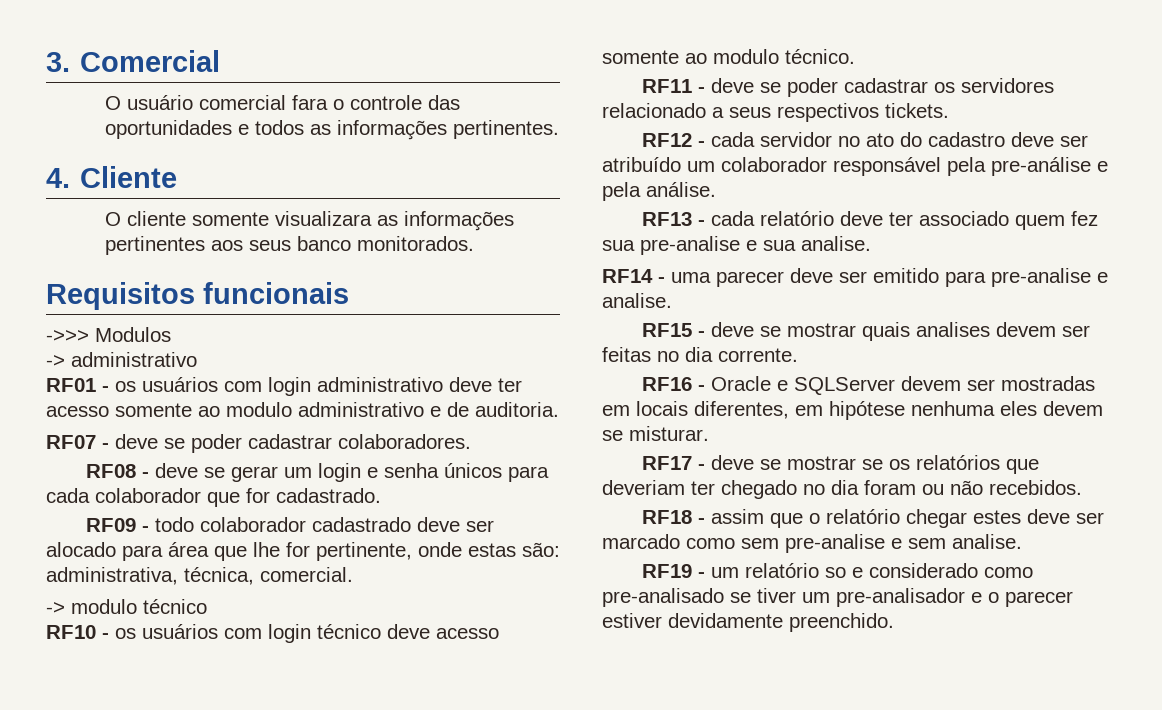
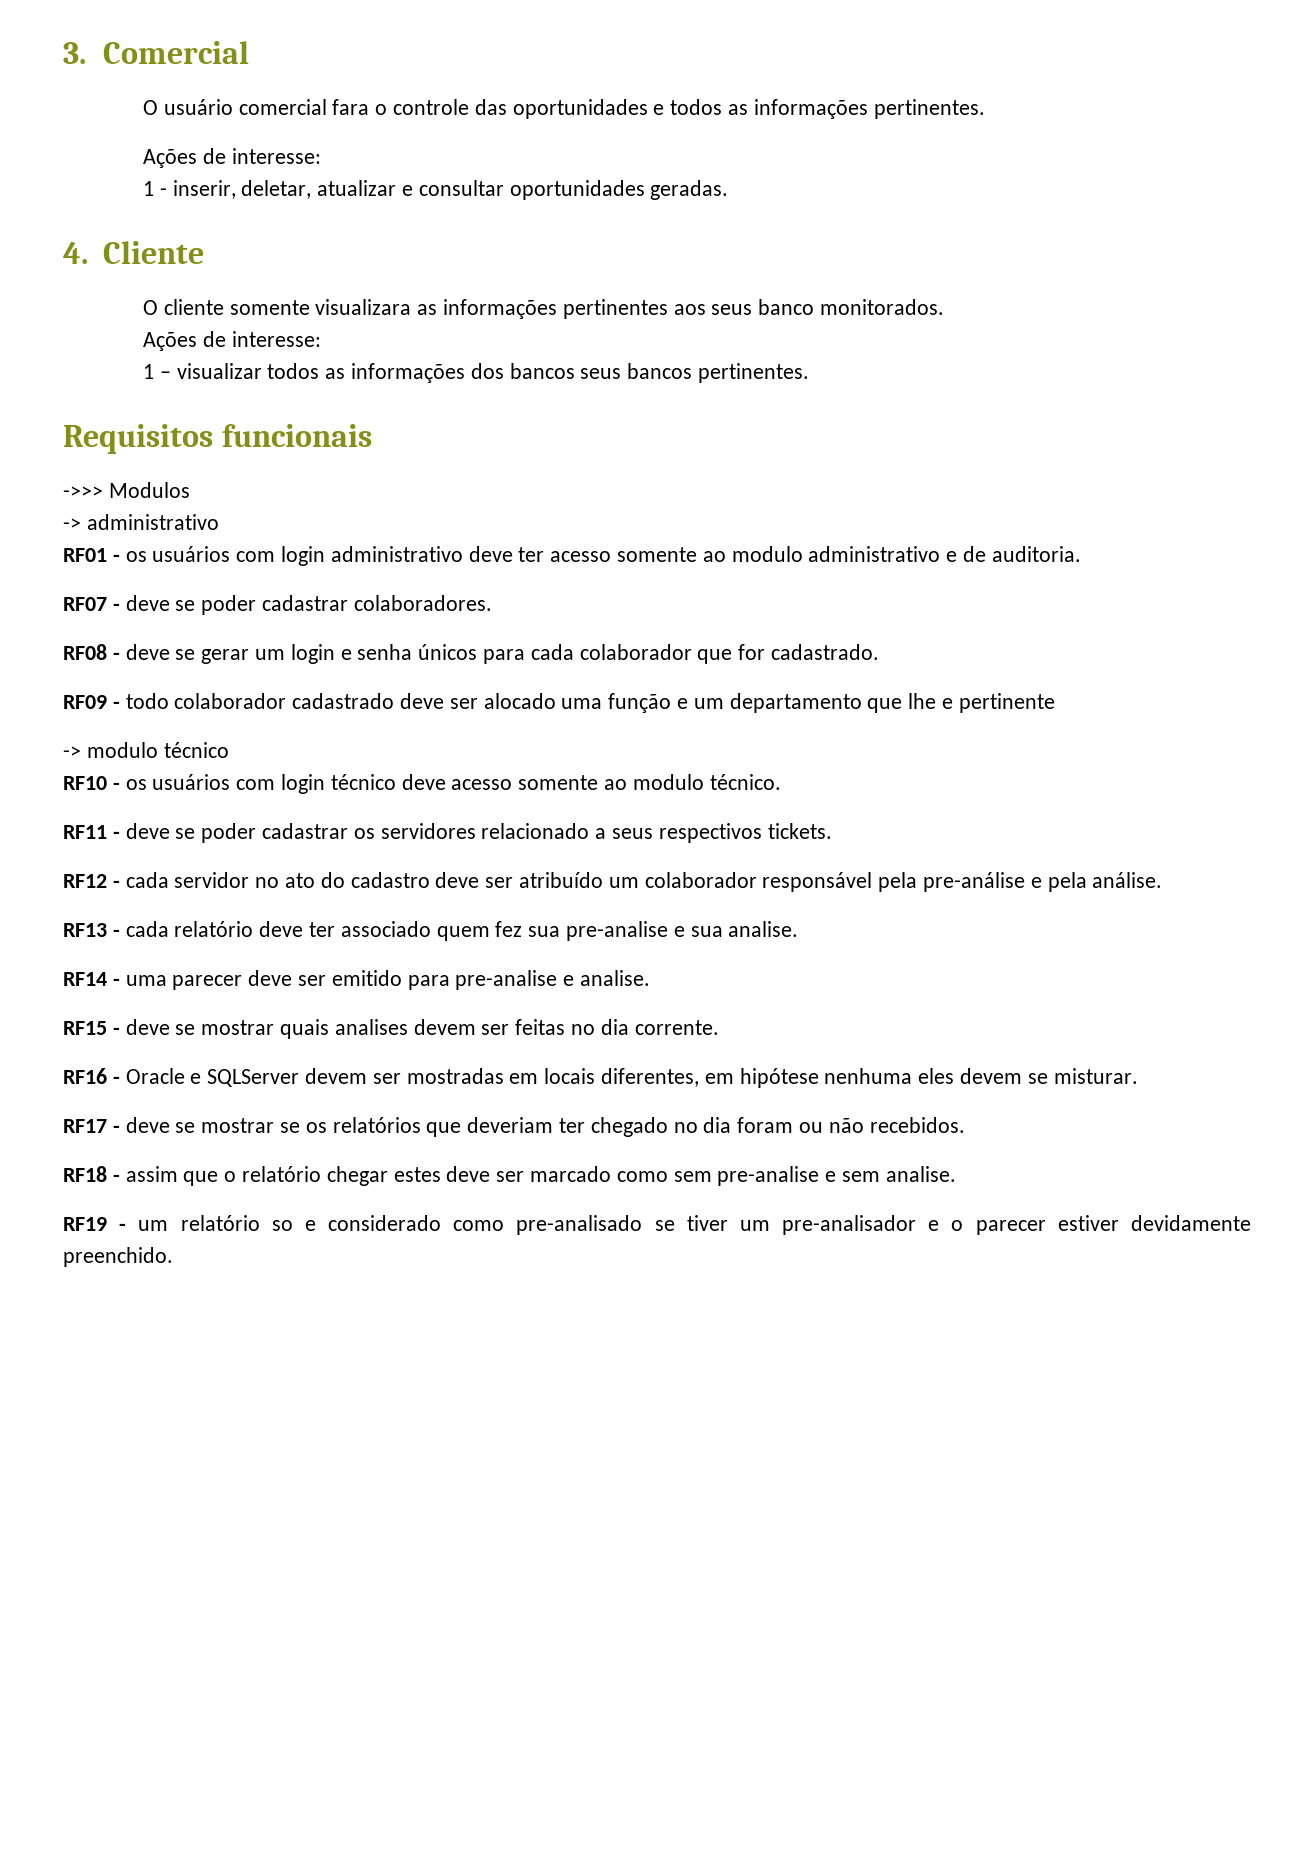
  O usuário comercial fara o controle das oportunidades e todos as informações pertinentes.
+ Ações de interesse:
+ 1 - inserir, deletar, atualizar e consultar oportunidades geradas.
  O cliente somente visualizara as informações pertinentes aos seus banco monitorados.
+ Ações de interesse:
+ 1 – visualizar todos as informações dos bancos seus bancos pertinentes.
- RF09 - todo colaborador cadastrado deve ser alocado para área que lhe for pertinente, onde estas são: administrativa, técnica, comercial.
+ RF09 - todo colaborador cadastrado deve ser alocado uma função e um departamento que lhe e pertinente

